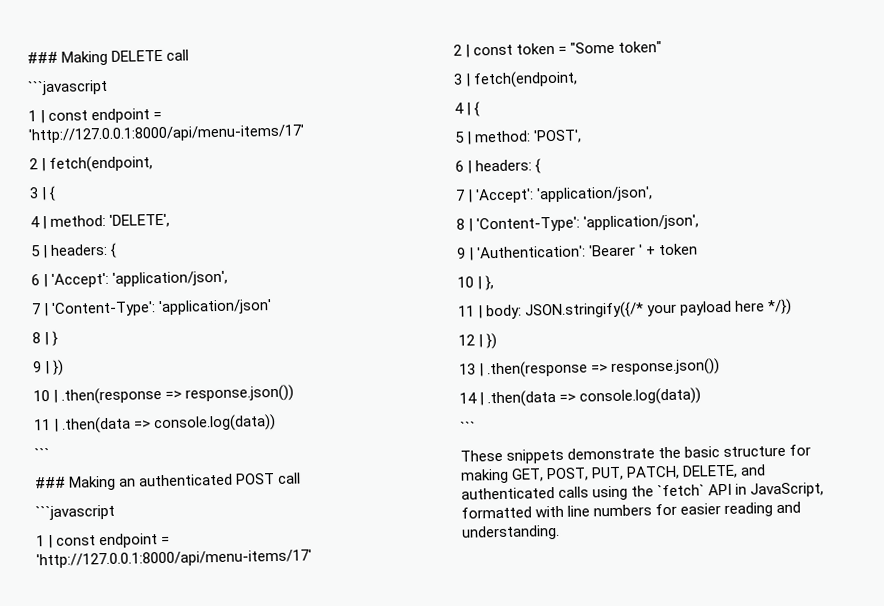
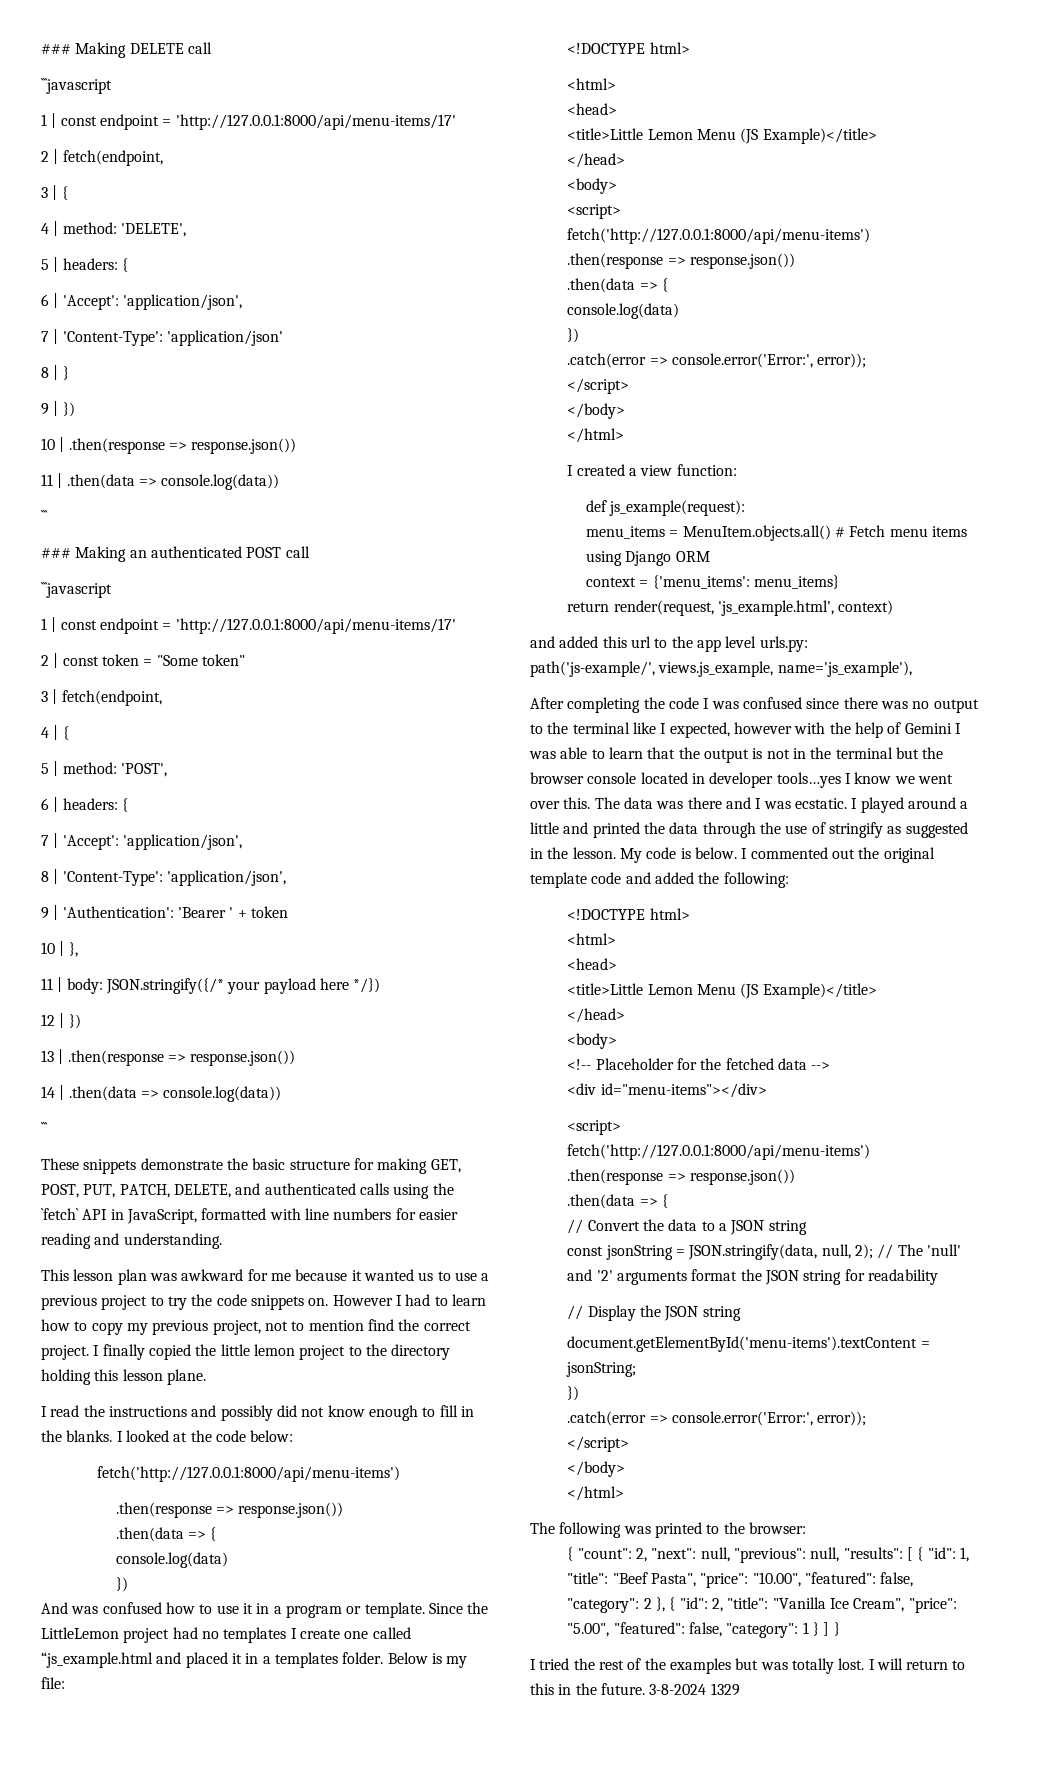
+ This lesson plan was awkward for me because it wanted us to use a previous project to try the code snippets on. However I had to learn how to copy my previous project, not to mention find the correct project. I finally copied the little lemon project to the directory holding this lesson plane.
+ I read the instructions and possibly did not know enough to fill in the blanks. I looked at the code below:
+ fetch('http://127.0.0.1:8000/api/menu-items')
+ .then(response => response.json())
+ .then(data => {
+ console.log(data)
+ })
+ And was confused how to use it in a program or template. Since the LittleLemon project had no templates I create one called “js_example.html and placed it in a templates folder. Below is my file:
+ <!DOCTYPE html>
+ <html>
+ <head>
+ <title>Little Lemon Menu (JS Example)</title>
+ </head>
+ <body>
+ <script>
+ fetch('http://127.0.0.1:8000/api/menu-items')
+ .then(response => response.json())
+ .then(data => {
+ console.log(data)
+ })
+ .catch(error => console.error('Error:', error));
+ </script>
+ </body>
+ </html>
+ I created a view function:
+ def js_example(request):
+ menu_items = MenuItem.objects.all() # Fetch menu items using Django ORM
+ context = {'menu_items': menu_items}
+ return render(request, 'js_example.html', context)
+ and added this url to the app level urls.py:
+ path('js-example/', views.js_example, name='js_example'),
+ After completing the code I was confused since there was no output to the terminal like I expected, however with the help of Gemini I was able to learn that the output is not in the terminal but the browser console located in developer tools…yes I know we went over this. The data was there and I was ecstatic. I played around a little and printed the data through the use of stringify as suggested in the lesson. My code is below. I commented out the original template code and added the following:
+ <!DOCTYPE html>
+ <html>
+ <head>
+ <title>Little Lemon Menu (JS Example)</title>
+ </head>
+ <body>
+ <!-- Placeholder for the fetched data -->
+ <div id="menu-items"></div>
+ <script>
+ fetch('http://127.0.0.1:8000/api/menu-items')
+ .then(response => response.json())
+ .then(data => {
+ // Convert the data to a JSON string
+ const jsonString = JSON.stringify(data, null, 2); // The 'null' and '2' arguments format the JSON string for readability
+ // Display the JSON string
+ document.getElementById('menu-items').textContent = jsonString;
+ })
+ .catch(error => console.error('Error:', error));
+ </script>
+ </body>
+ </html>
+ The following was printed to the browser:
+ { "count": 2, "next": null, "previous": null, "results": [ { "id": 1, "title": "Beef Pasta", "price": "10.00", "featured": false, "category": 2 }, { "id": 2, "title": "Vanilla Ice Cream", "price": "5.00", "featured": false, "category": 1 } ] }
+ I tried the rest of the examples but was totally lost. I will return to this in the future. 3-8-2024 1329

